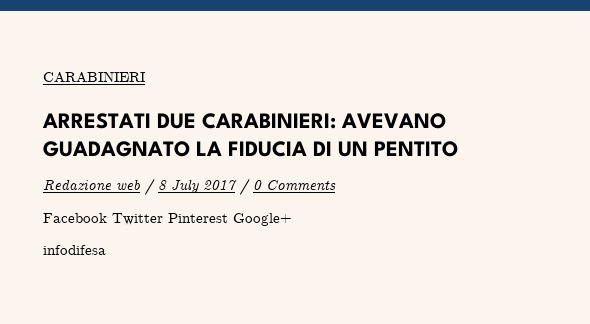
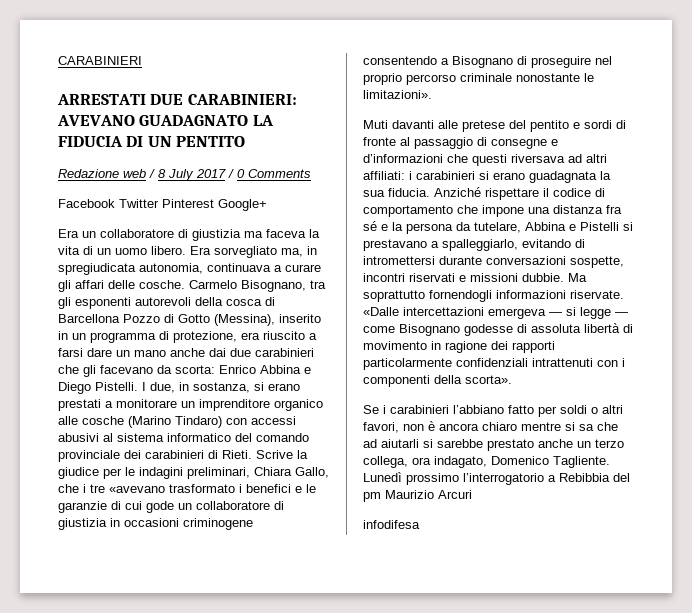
+ Era un collaboratore di giustizia ma faceva la vita di un uomo libero. Era sorvegliato ma, in spregiudicata autonomia, continuava a curare gli affari delle cosche. Carmelo Bisognano, tra gli esponenti autorevoli della cosca di Barcellona Pozzo di Gotto (Messina), inserito in un programma di protezione, era riuscito a farsi dare un mano anche dai due carabinieri che gli facevano da scorta: Enrico Abbina e Diego Pistelli. I due, in sostanza, si erano prestati a monitorare un imprenditore organico alle cosche (Marino Tindaro) con accessi abusivi al sistema informatico del comando provinciale dei carabinieri di Rieti. Scrive la giudice per le indagini preliminari, Chiara Gallo, che i tre «avevano trasformato i benefici e le garanzie di cui gode un collaboratore di giustizia in occasioni criminogene consentendo a Bisognano di proseguire nel proprio percorso criminale nonostante le limitazioni».
+ Muti davanti alle pretese del pentito e sordi di fronte al passaggio di consegne e d’informazioni che questi riversava ad altri affiliati: i carabinieri si erano guadagnata la sua fiducia. Anziché rispettare il codice di comportamento che impone una distanza fra sé e la persona da tutelare, Abbina e Pistelli si prestavano a spalleggiarlo, evitando di intromettersi durante conversazioni sospette, incontri riservati e missioni dubbie. Ma soprattutto fornendogli informazioni riservate. «Dalle intercettazioni emergeva — si legge — come Bisognano godesse di assoluta libertà di movimento in ragione dei rapporti particolarmente confidenziali intrattenuti con i componenti della scorta».
+ Se i carabinieri l’abbiano fatto per soldi o altri favori, non è ancora chiaro mentre si sa che ad aiutarli si sarebbe prestato anche un terzo collega, ora indagato, Domenico Tagliente. Lunedì prossimo l’interrogatorio a Rebibbia del pm Maurizio Arcuri

